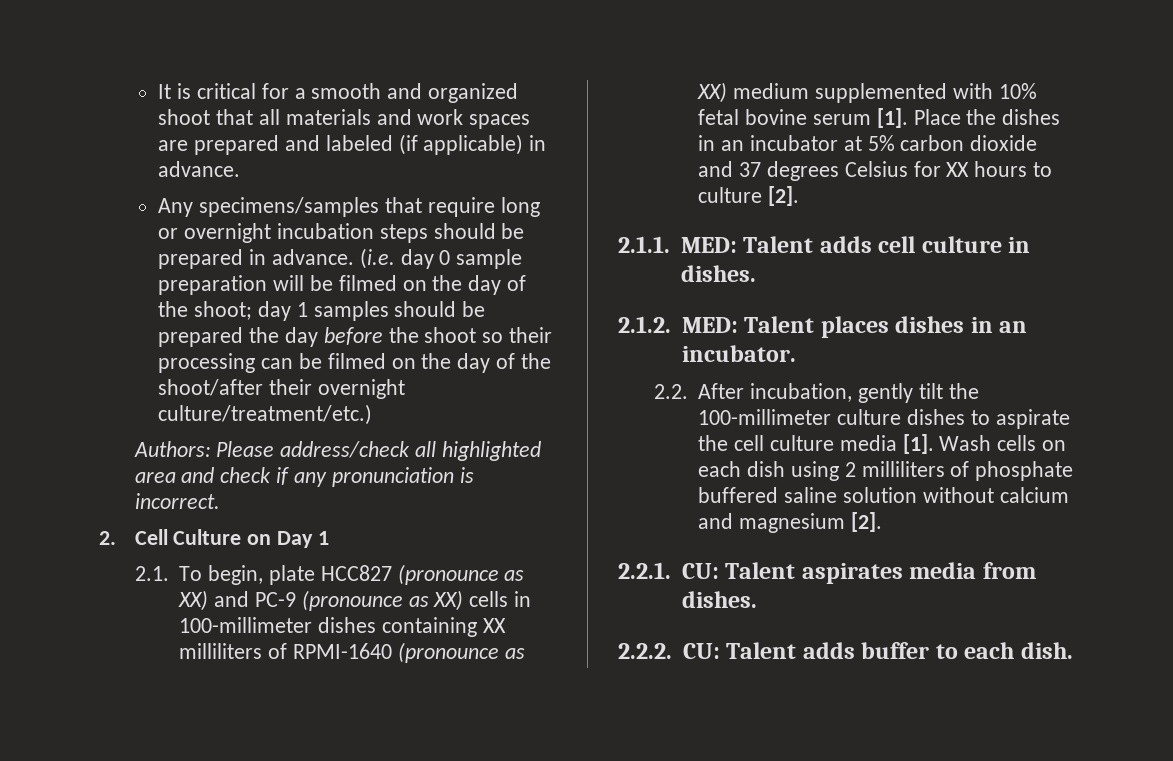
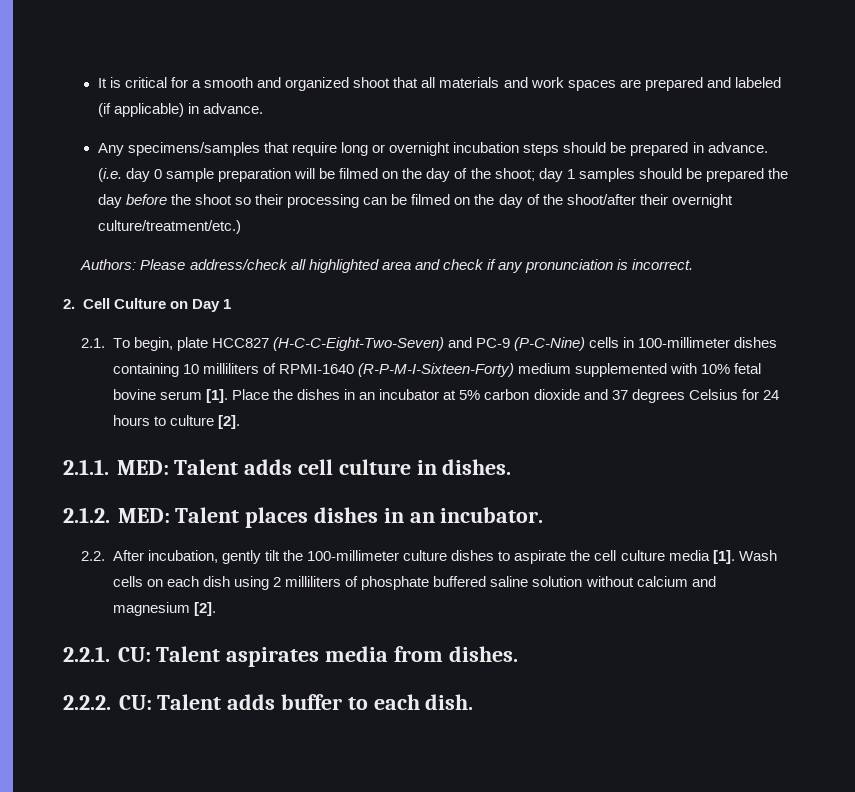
- 2.1. To begin, plate HCC827 (pronounce as XX) and PC-9 (pronounce as XX) cells in 100-millimeter dishes containing XX milliliters of RPMI-1640 (pronounce as XX) medium supplemented with 10% fetal bovine serum [1].
+ 2.1. To begin, plate HCC827 (H-C-C-Eight-Two-Seven) and PC-9 (P-C-Nine) cells in 100-millimeter dishes containing 10 milliliters of RPMI-1640 (R-P-M-I-Sixteen-Forty) medium supplemented with 10% fetal bovine serum [1].
- Place the dishes in an incubator at 5% carbon dioxide and 37 degrees Celsius for XX hours to culture [2].
+ Place the dishes in an incubator at 5% carbon dioxide and 37 degrees Celsius for 24 hours to culture [2].

